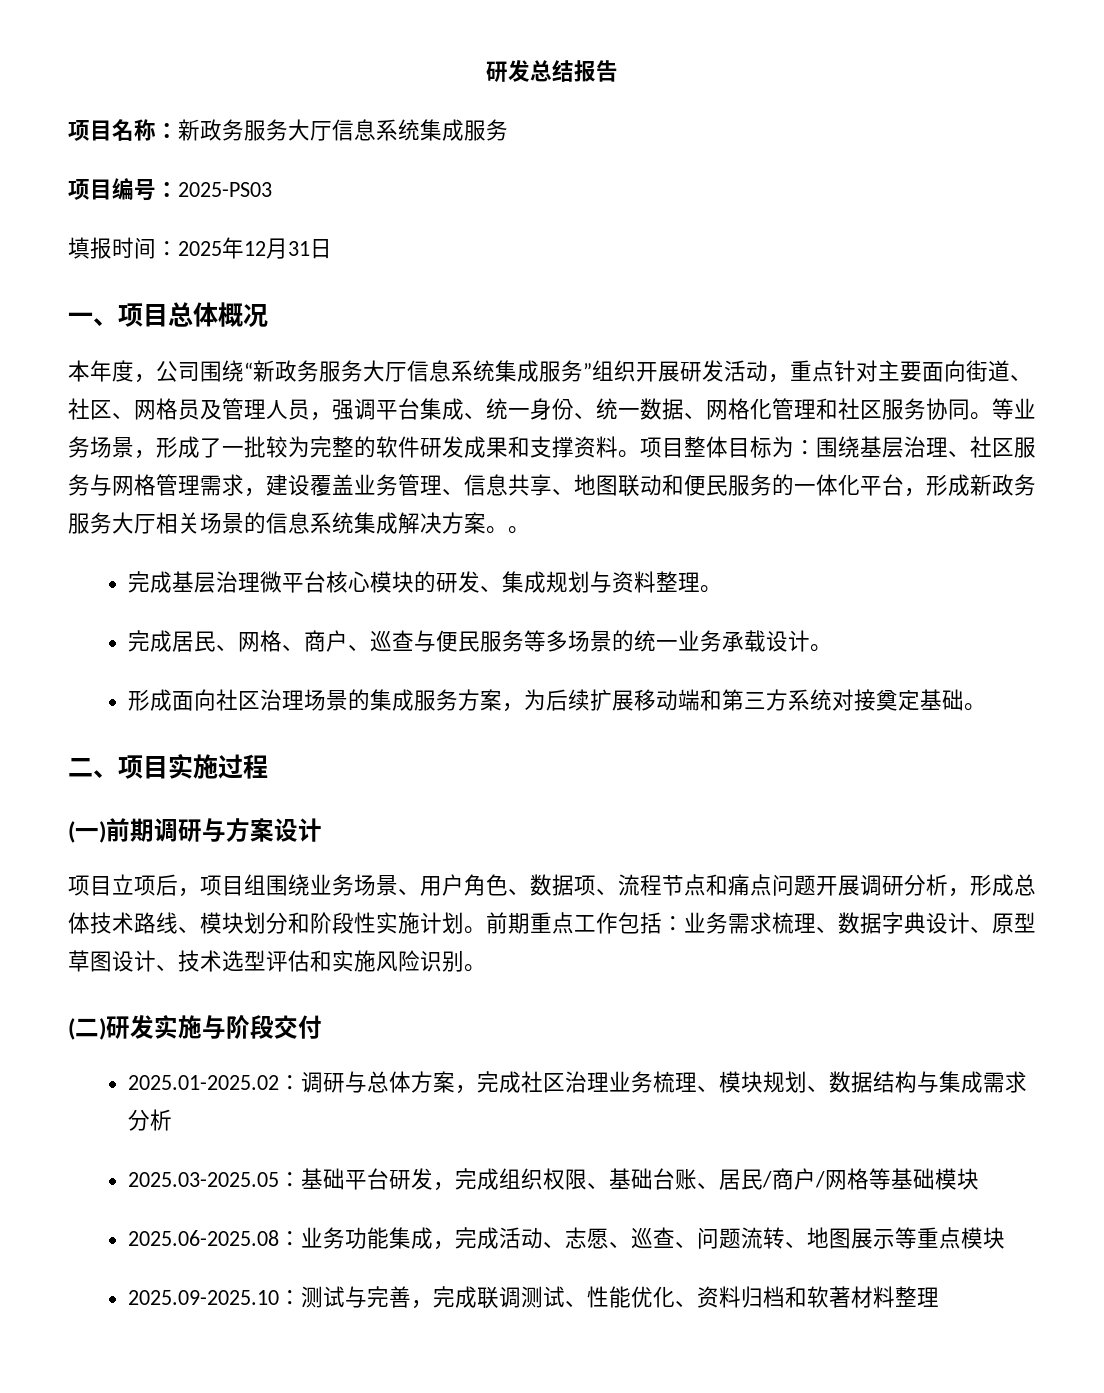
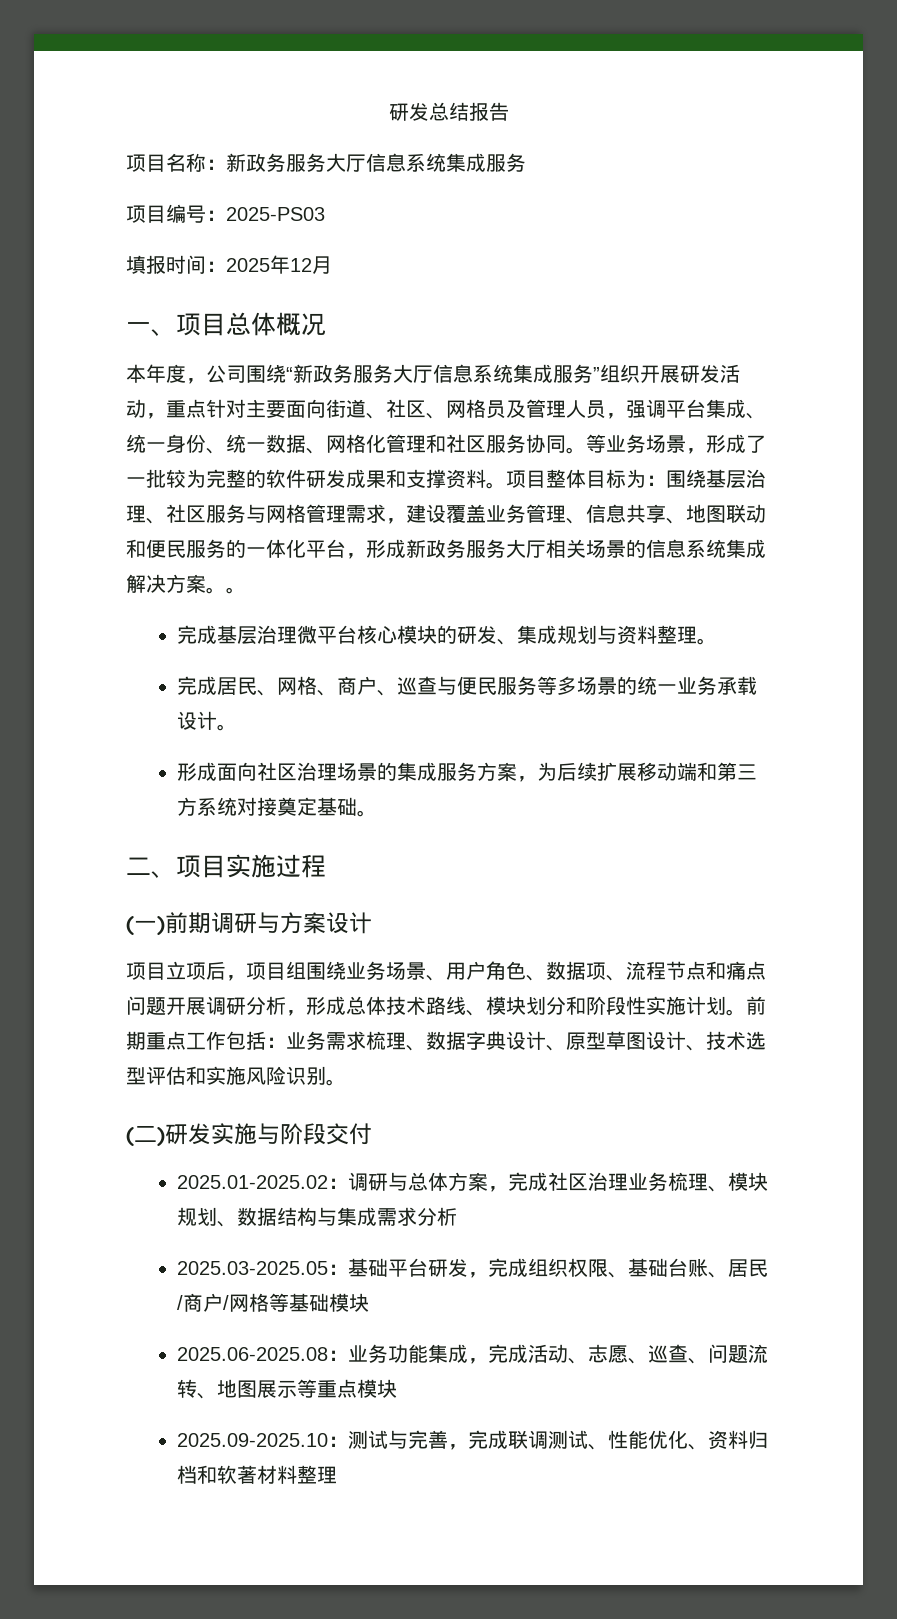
- 填报时间：2025年12月31日
+ 填报时间：2025年12月

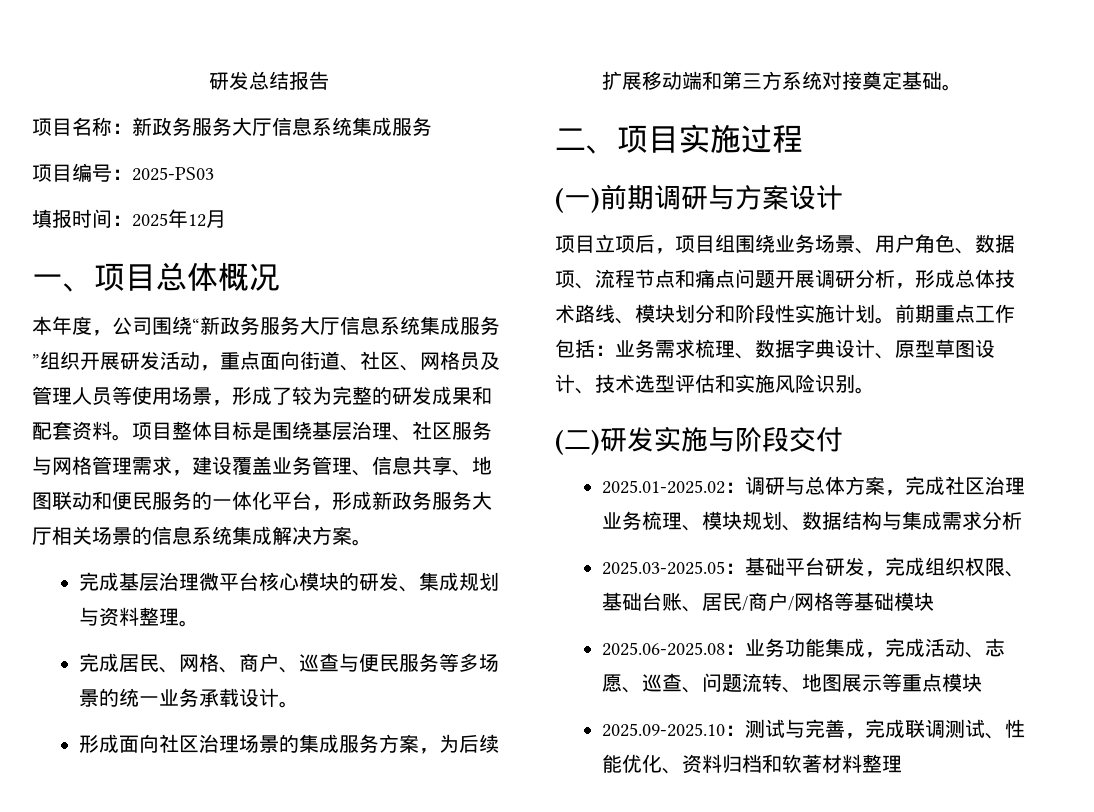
- 本年度，公司围绕“新政务服务大厅信息系统集成服务”组织开展研发活动，重点针对主要面向街道、社区、网格员及管理人员，强调平台集成、统一身份、统一数据、网格化管理和社区服务协同。等业务场景，形成了一批较为完整的软件研发成果和支撑资料。
+ 本年度，公司围绕“新政务服务大厅信息系统集成服务”组织开展研发活动，重点面向街道、社区、网格员及管理人员等使用场景，形成了较为完整的研发成果和配套资料。
- 项目整体目标为：围绕基层治理、社区服务与网格管理需求，建设覆盖业务管理、信息共享、地图联动和便民服务的一体化平台，形成新政务服务大厅相关场景的信息系统集成解决方案。。
+ 项目整体目标是围绕基层治理、社区服务与网格管理需求，建设覆盖业务管理、信息共享、地图联动和便民服务的一体化平台，形成新政务服务大厅相关场景的信息系统集成解决方案。

